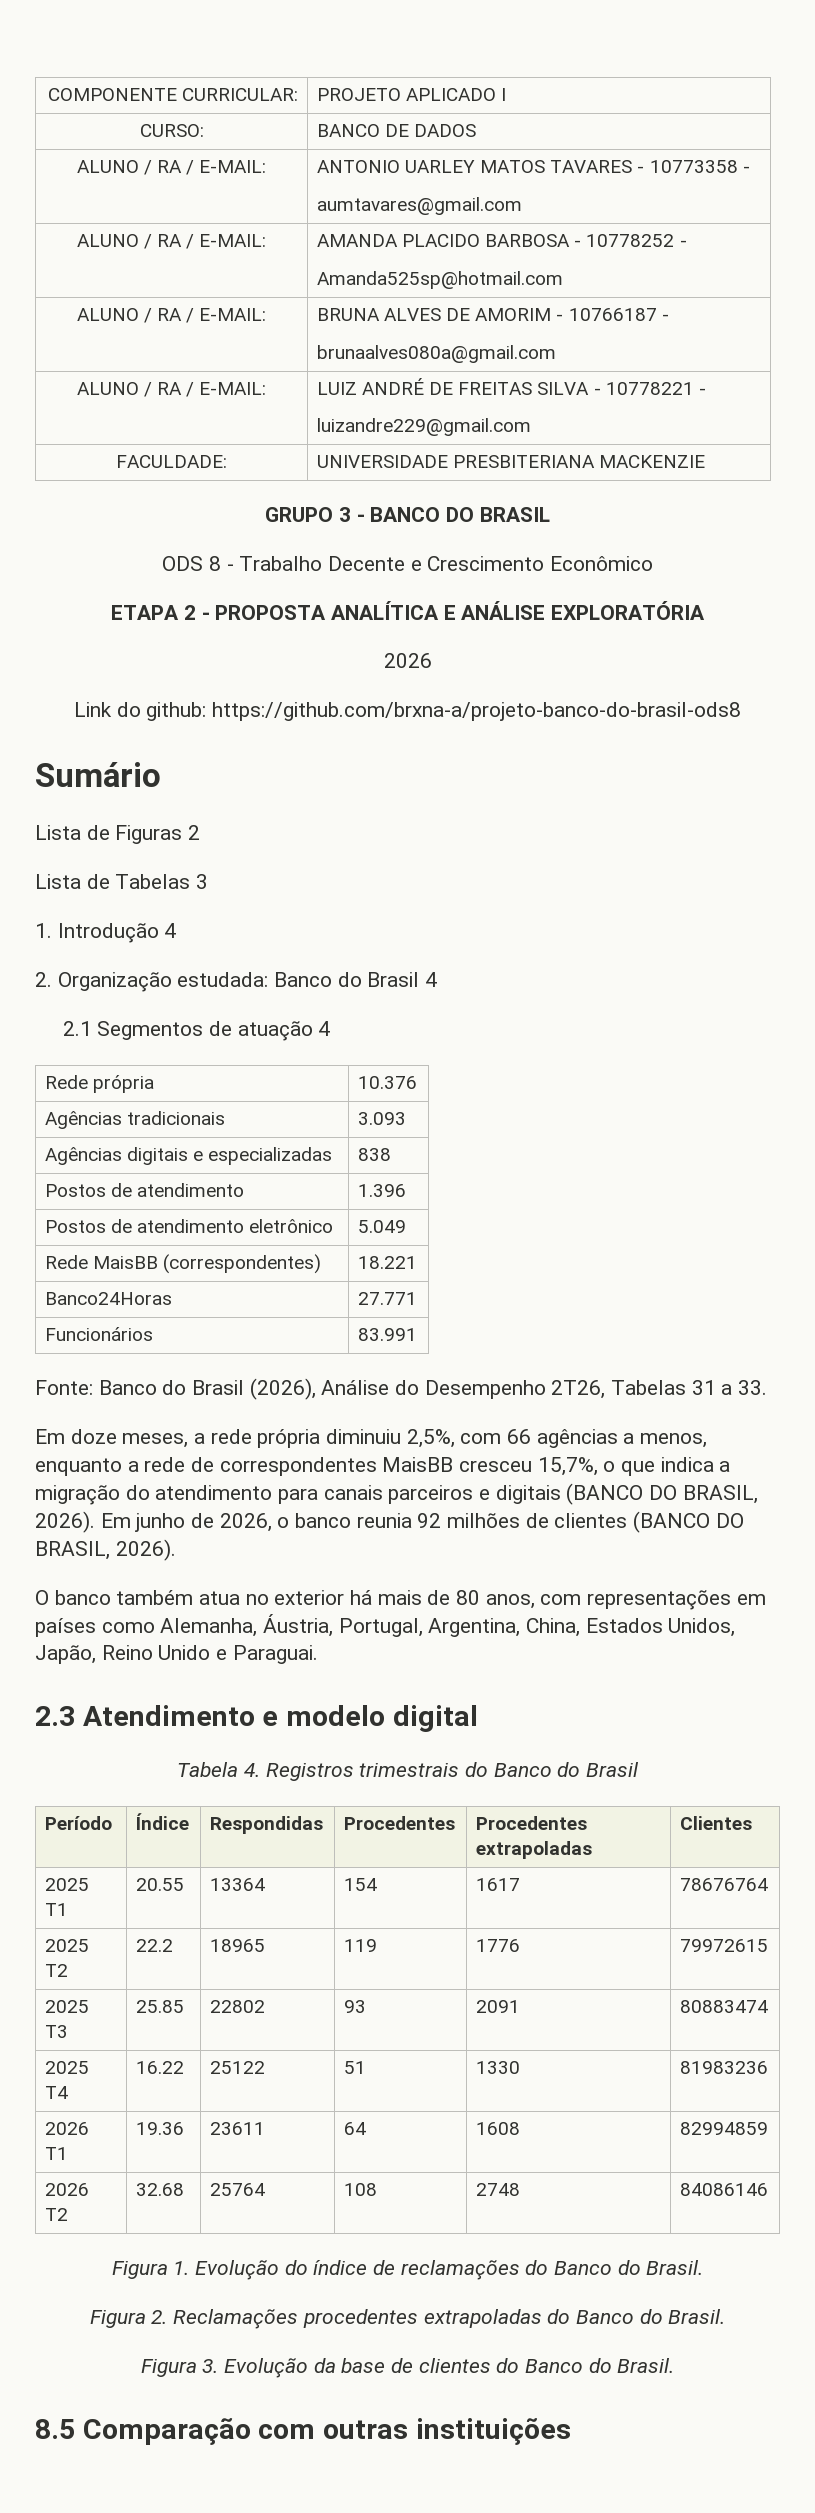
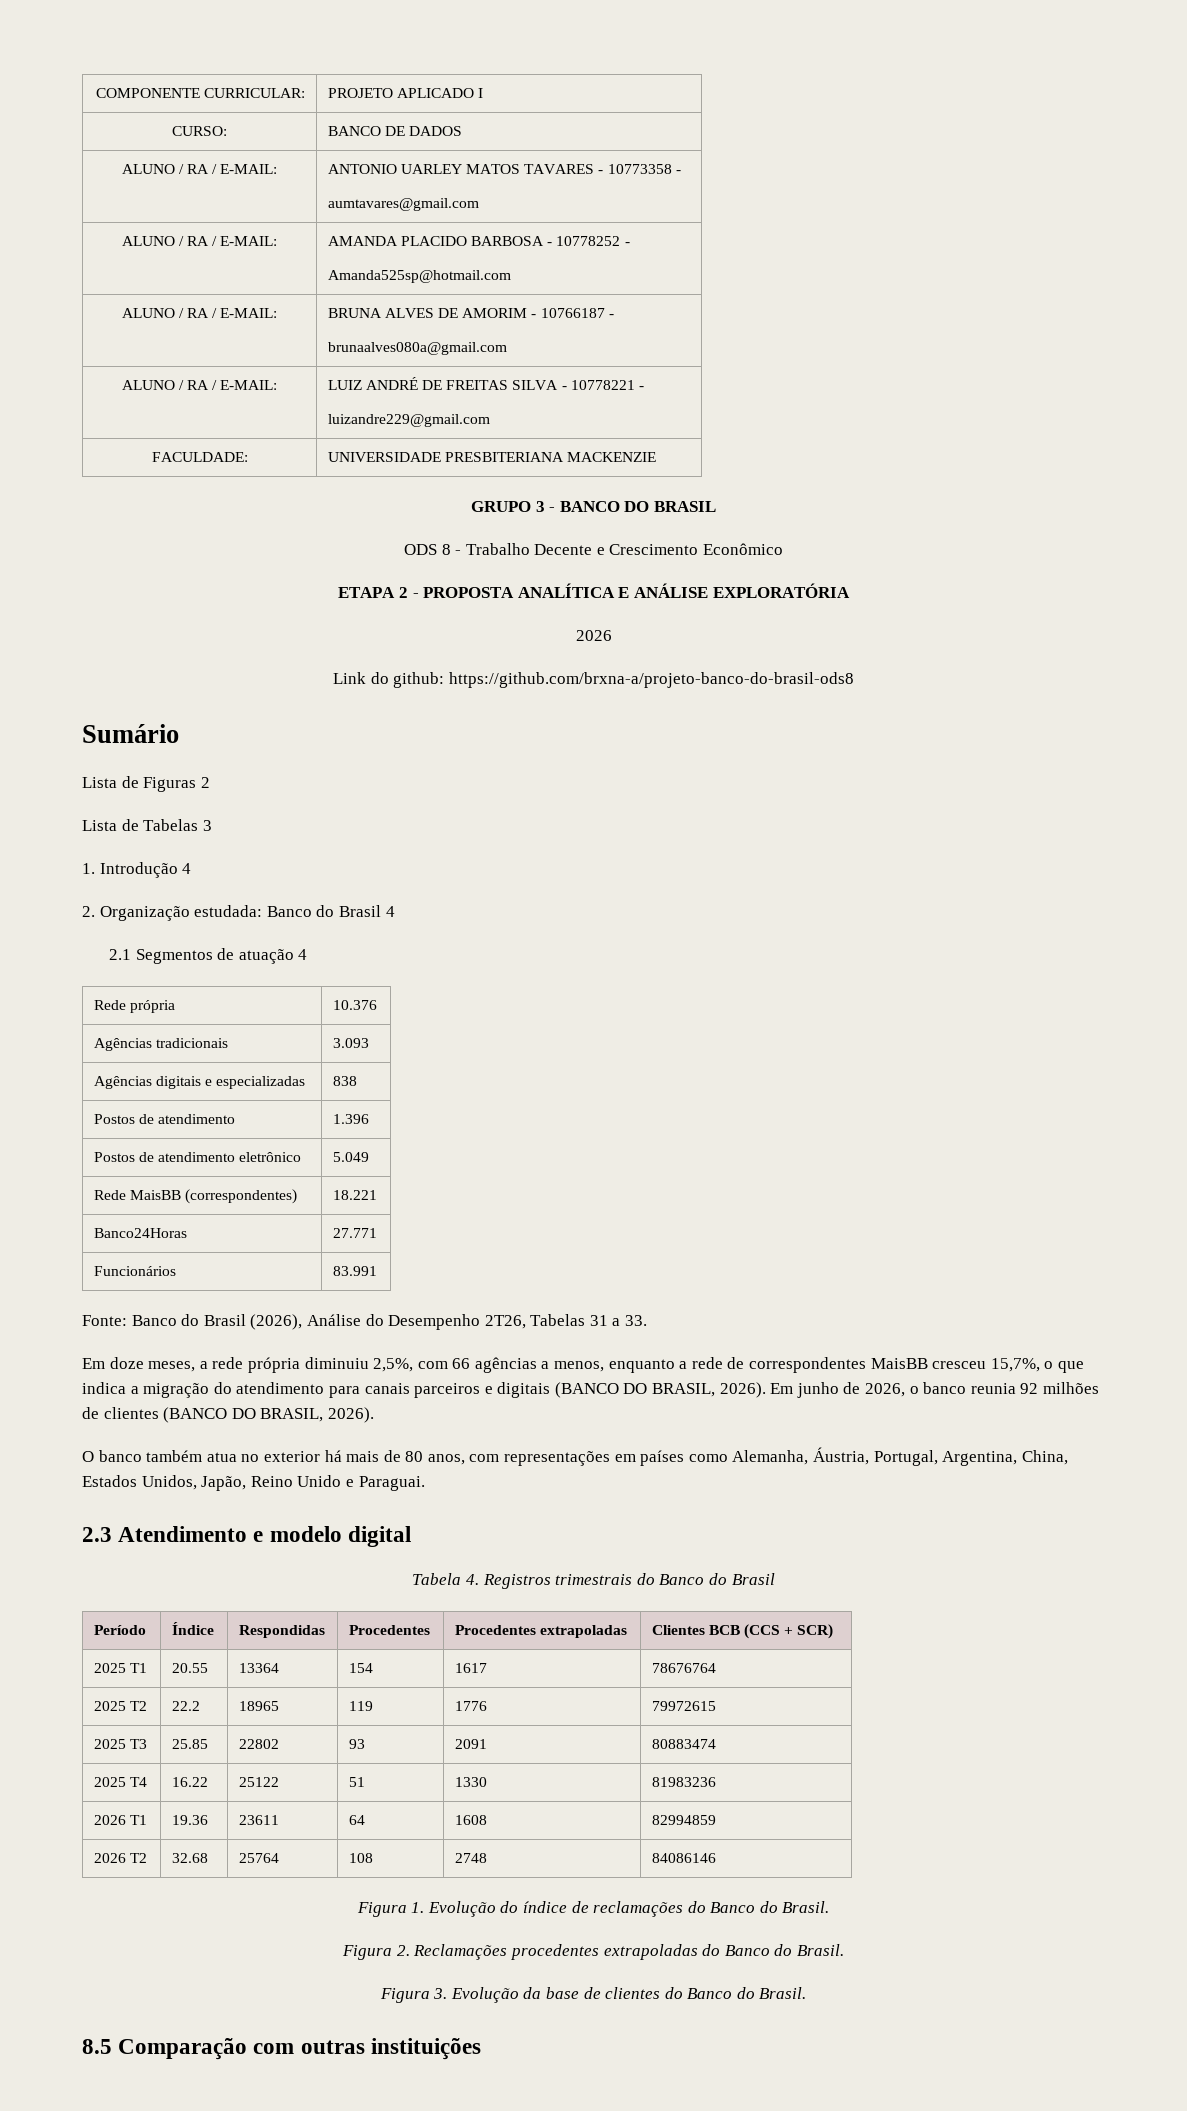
- Período | Índice | Respondidas | Procedentes | Procedentes extrapoladas | Clientes
+ Período | Índice | Respondidas | Procedentes | Procedentes extrapoladas | Clientes BCB (CCS + SCR)

